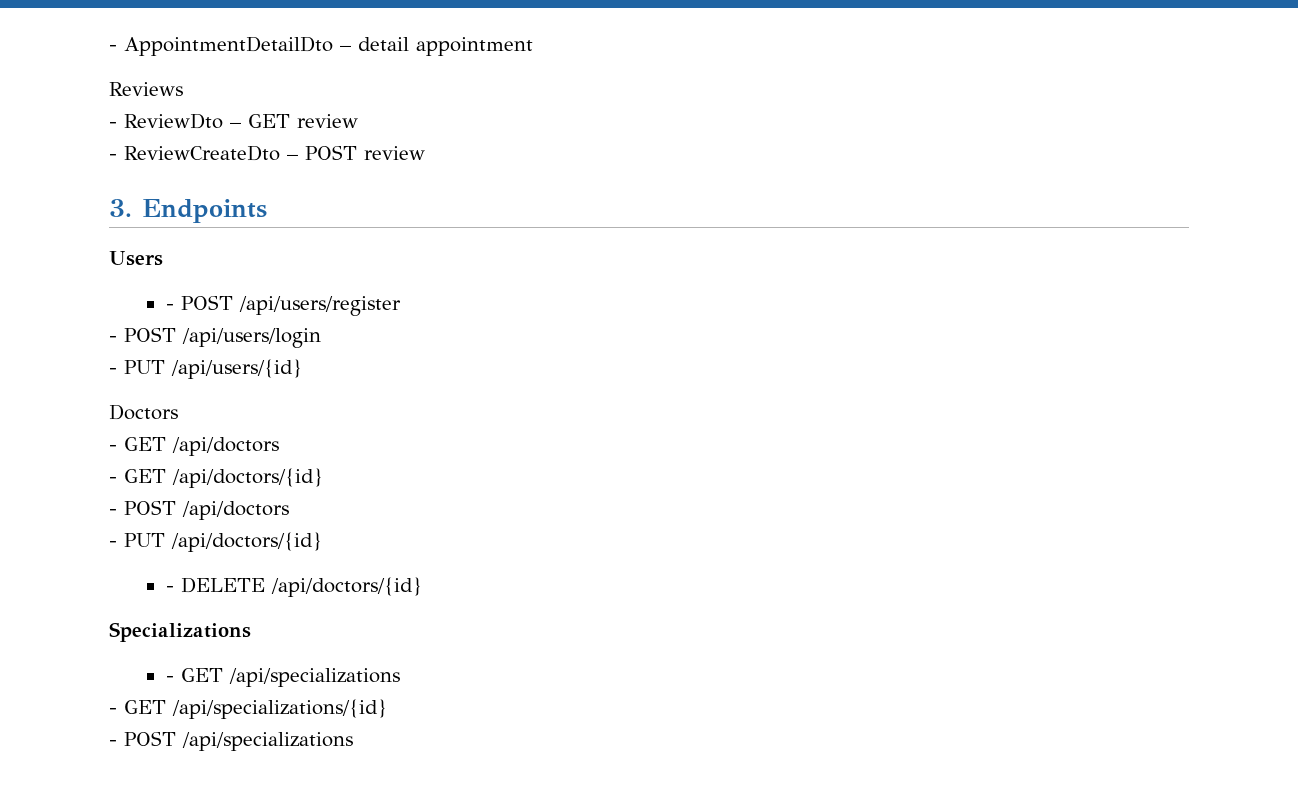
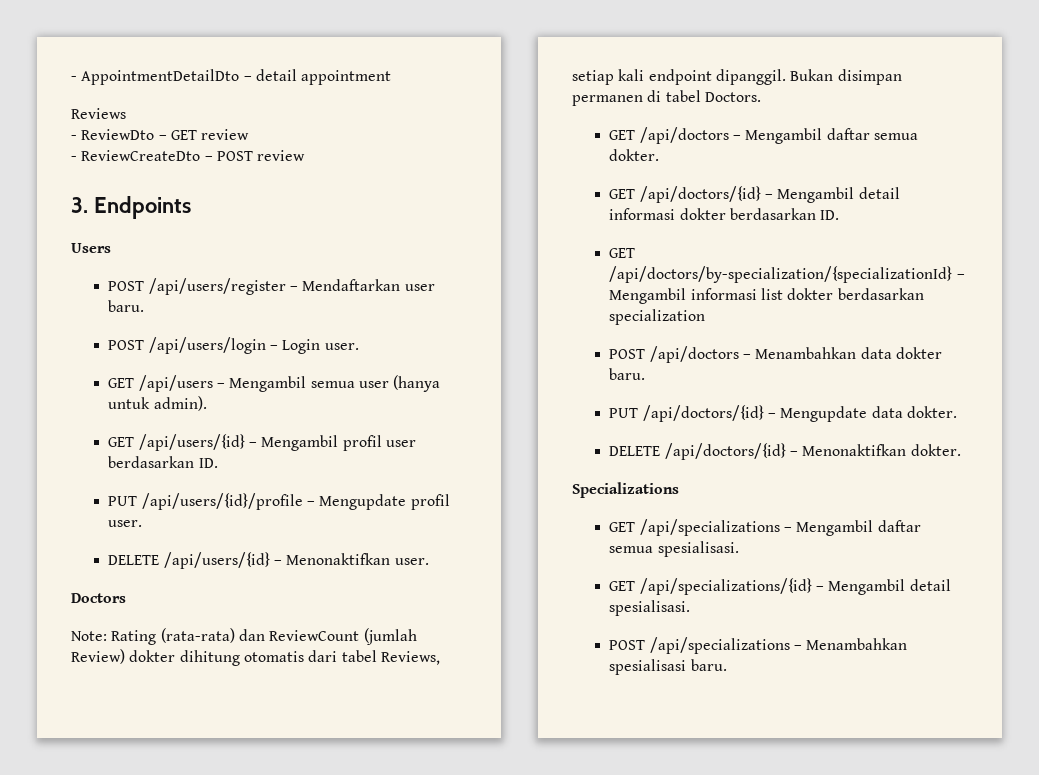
- - POST /api/users/register
- - POST /api/users/login
- - PUT /api/users/{id}
+ POST /api/users/register – Mendaftarkan user baru.
+ POST /api/users/login – Login user.
+ GET /api/users – Mengambil semua user (hanya untuk admin).
+ GET /api/users/{id} – Mengambil profil user berdasarkan ID.
+ PUT /api/users/{id}/profile – Mengupdate profil user.
+ DELETE /api/users/{id} – Menonaktifkan user.
  Doctors
- - GET /api/doctors
- - GET /api/doctors/{id}
- - POST /api/doctors
- - PUT /api/doctors/{id}
- - DELETE /api/doctors/{id}
+ Note: Rating (rata-rata) dan ReviewCount (jumlah Review) dokter dihitung otomatis dari tabel Reviews, setiap kali endpoint dipanggil. Bukan disimpan permanen di tabel Doctors.
+ GET /api/doctors – Mengambil daftar semua dokter.
+ GET /api/doctors/{id} – Mengambil detail informasi dokter berdasarkan ID.
+ GET /api/doctors/by-specialization/{specializationId} – Mengambil informasi list dokter berdasarkan specialization
+ POST /api/doctors – Menambahkan data dokter baru.
+ PUT /api/doctors/{id} – Mengupdate data dokter.
+ DELETE /api/doctors/{id} – Menonaktifkan dokter.
- - GET /api/specializations
- - GET /api/specializations/{id}
- - POST /api/specializations
+ GET /api/specializations – Mengambil daftar semua spesialisasi.
+ GET /api/specializations/{id} – Mengambil detail spesialisasi.
+ POST /api/specializations – Menambahkan spesialisasi baru.

